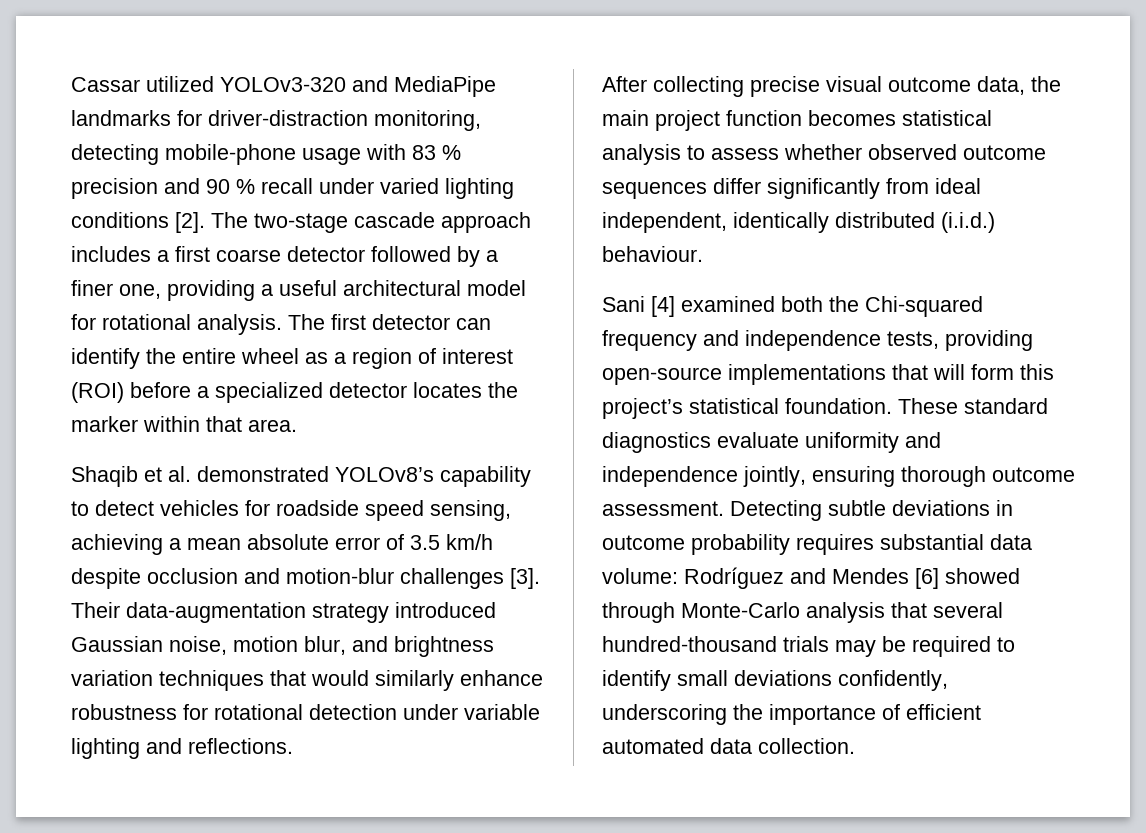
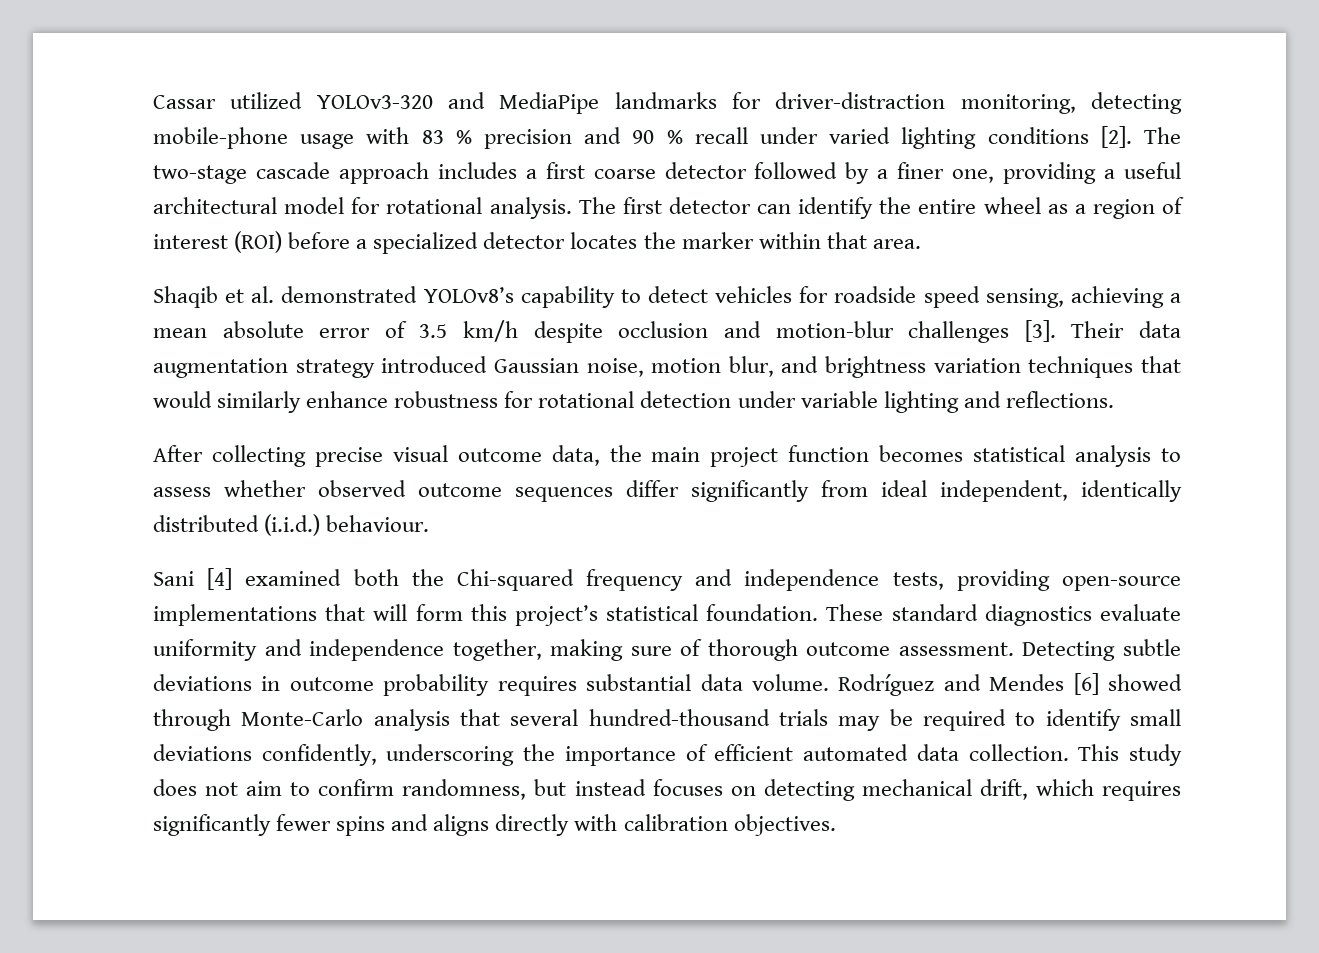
- Their data-augmentation strategy introduced Gaussian noise, motion blur, and brightness variation techniques that would similarly enhance robustness for rotational detection under variable lighting and reflections.
+ Their data augmentation strategy introduced Gaussian noise, motion blur, and brightness variation techniques that would similarly enhance robustness for rotational detection under variable lighting and reflections.
- These standard diagnostics evaluate uniformity and independence jointly, ensuring thorough outcome assessment.
+ These standard diagnostics evaluate uniformity and independence together, making sure of thorough outcome assessment.
- Detecting subtle deviations in outcome probability requires substantial data volume: Rodríguez and Mendes [6] showed through Monte-Carlo analysis that several hundred-thousand trials may be required to identify small deviations confidently, underscoring the importance of efficient automated data collection.
+ Detecting subtle deviations in outcome probability requires substantial data volume. Rodríguez and Mendes [6] showed through Monte-Carlo analysis that several hundred-thousand trials may be required to identify small deviations confidently, underscoring the importance of efficient automated data collection.
+ This study does not aim to confirm randomness, but instead focuses on detecting mechanical drift, which requires significantly fewer spins and aligns directly with calibration objectives.

